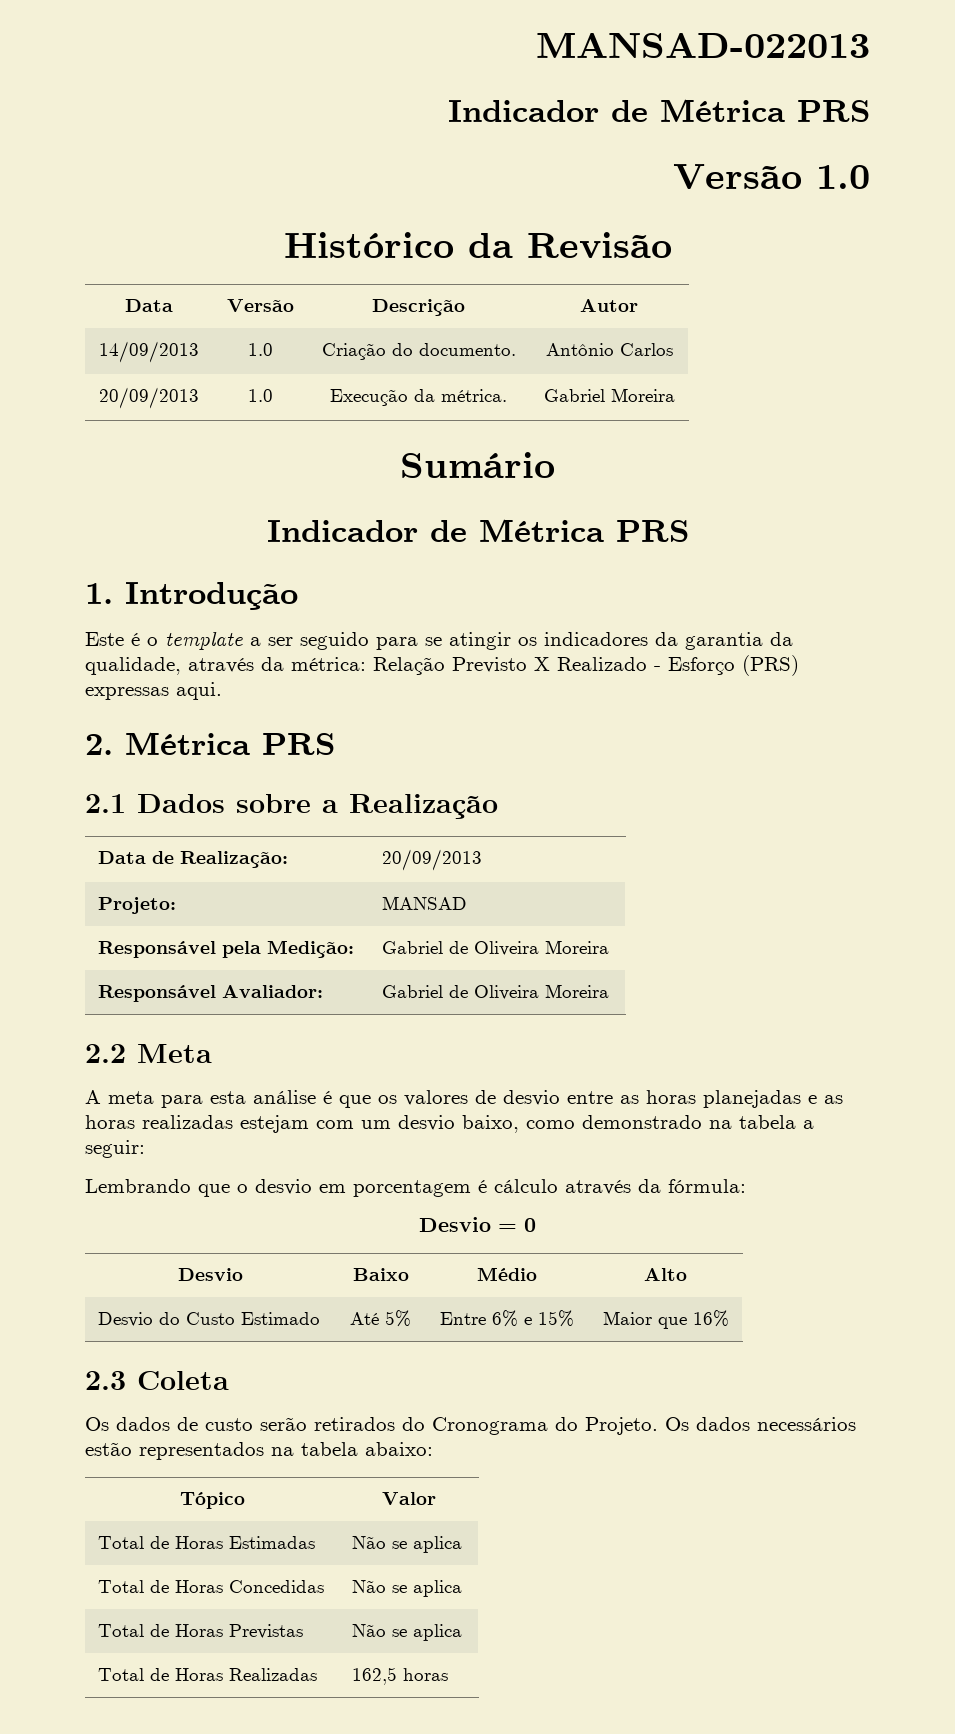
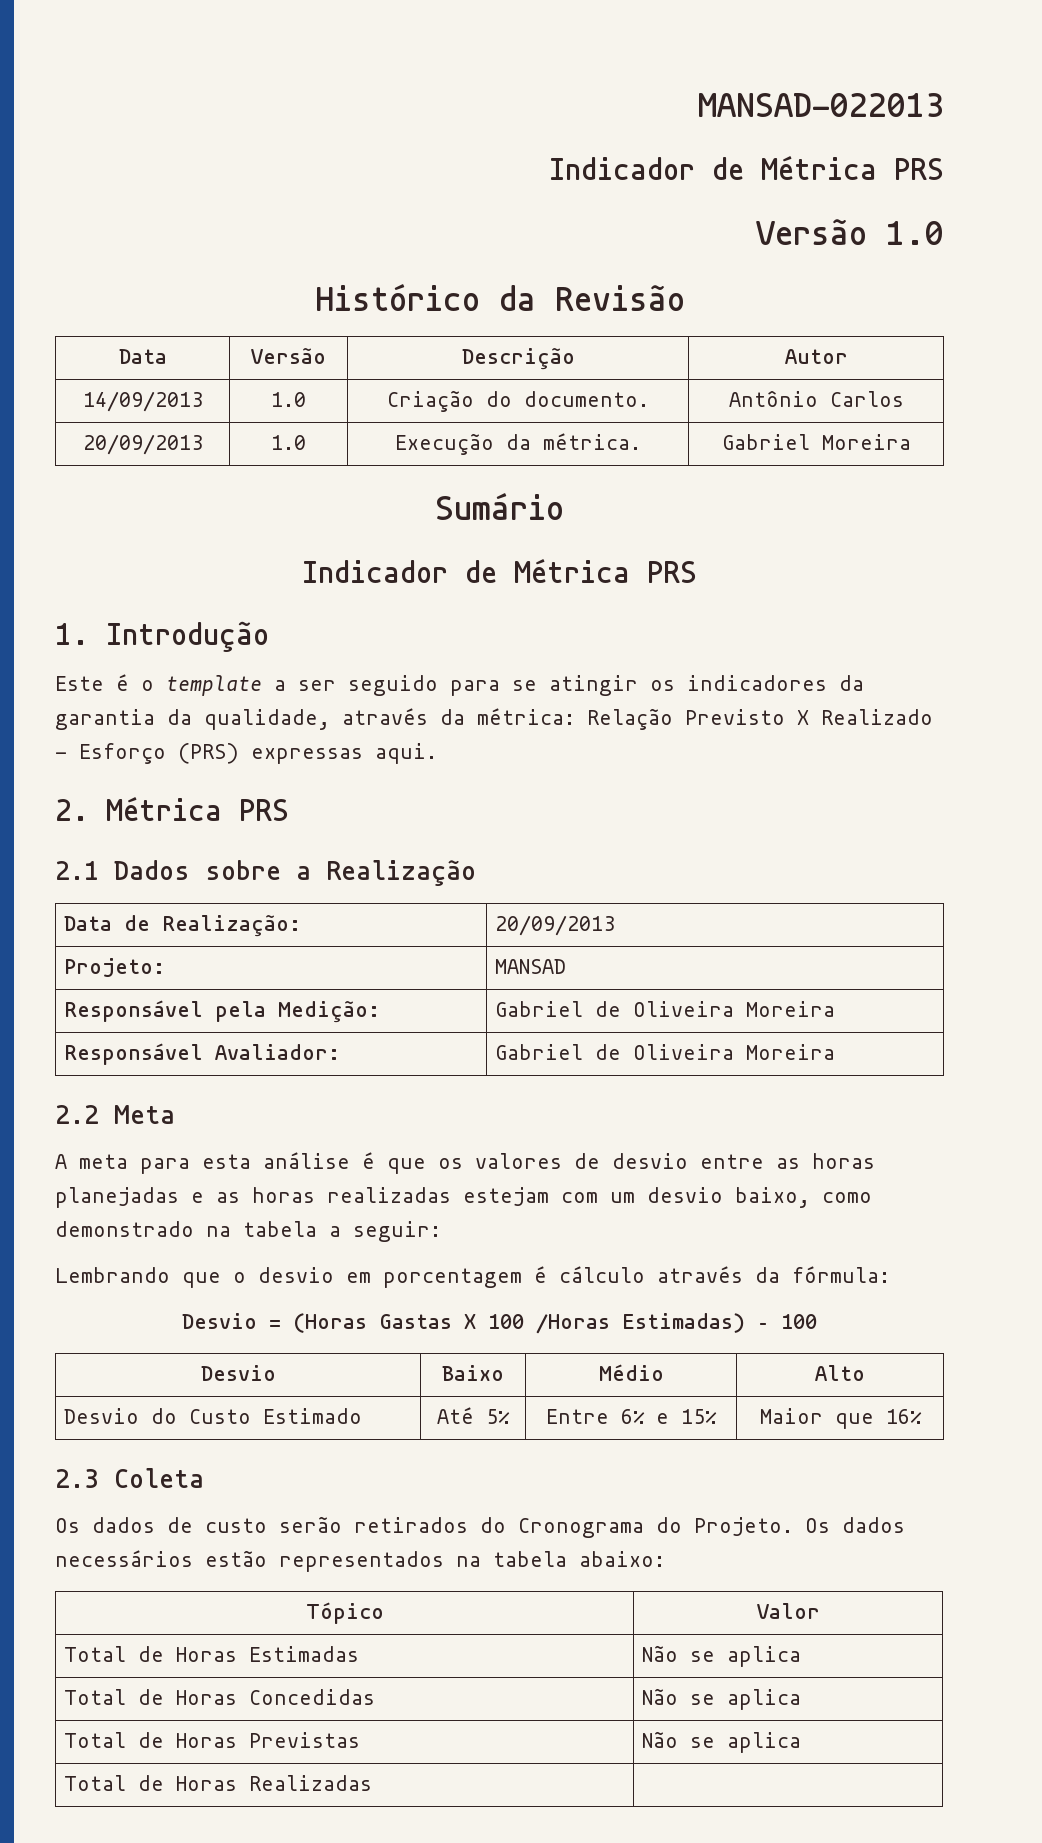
- Desvio = 0
+ Desvio = (Horas Gastas X 100 /Horas Estimadas) – 100
- Total de Horas Realizadas | 162,5 horas
+ Total de Horas Realizadas |

